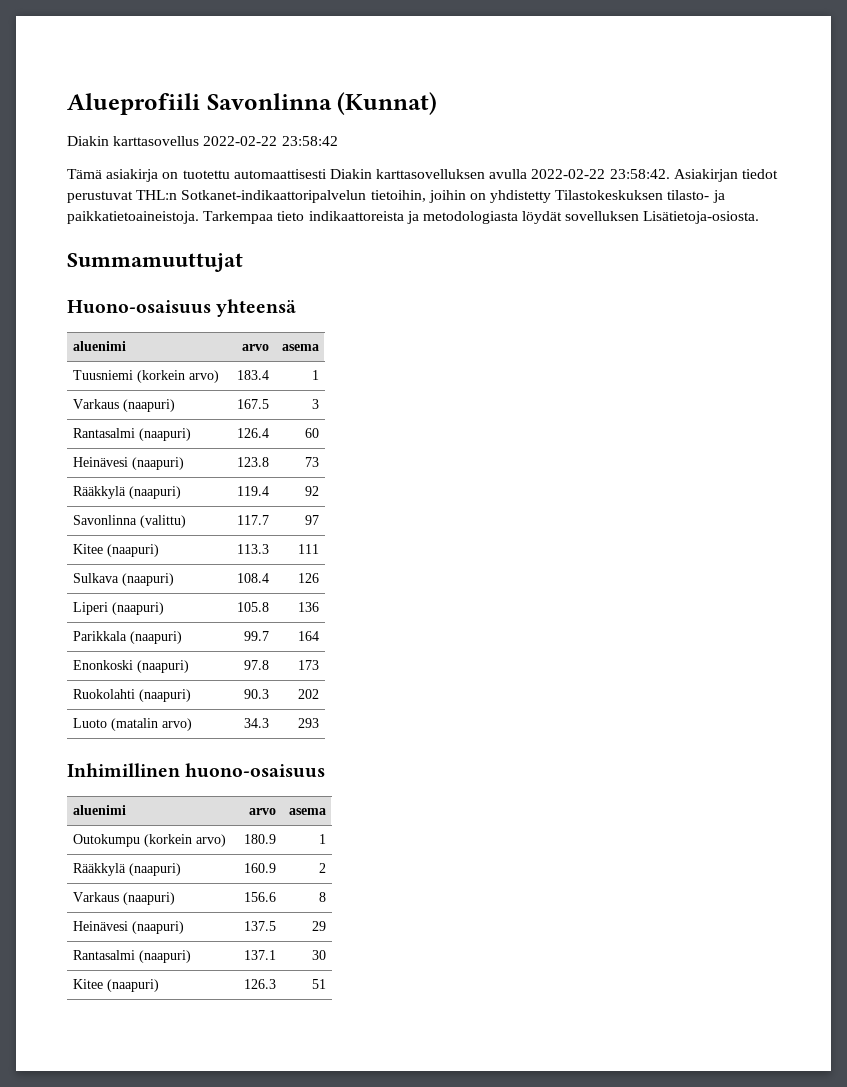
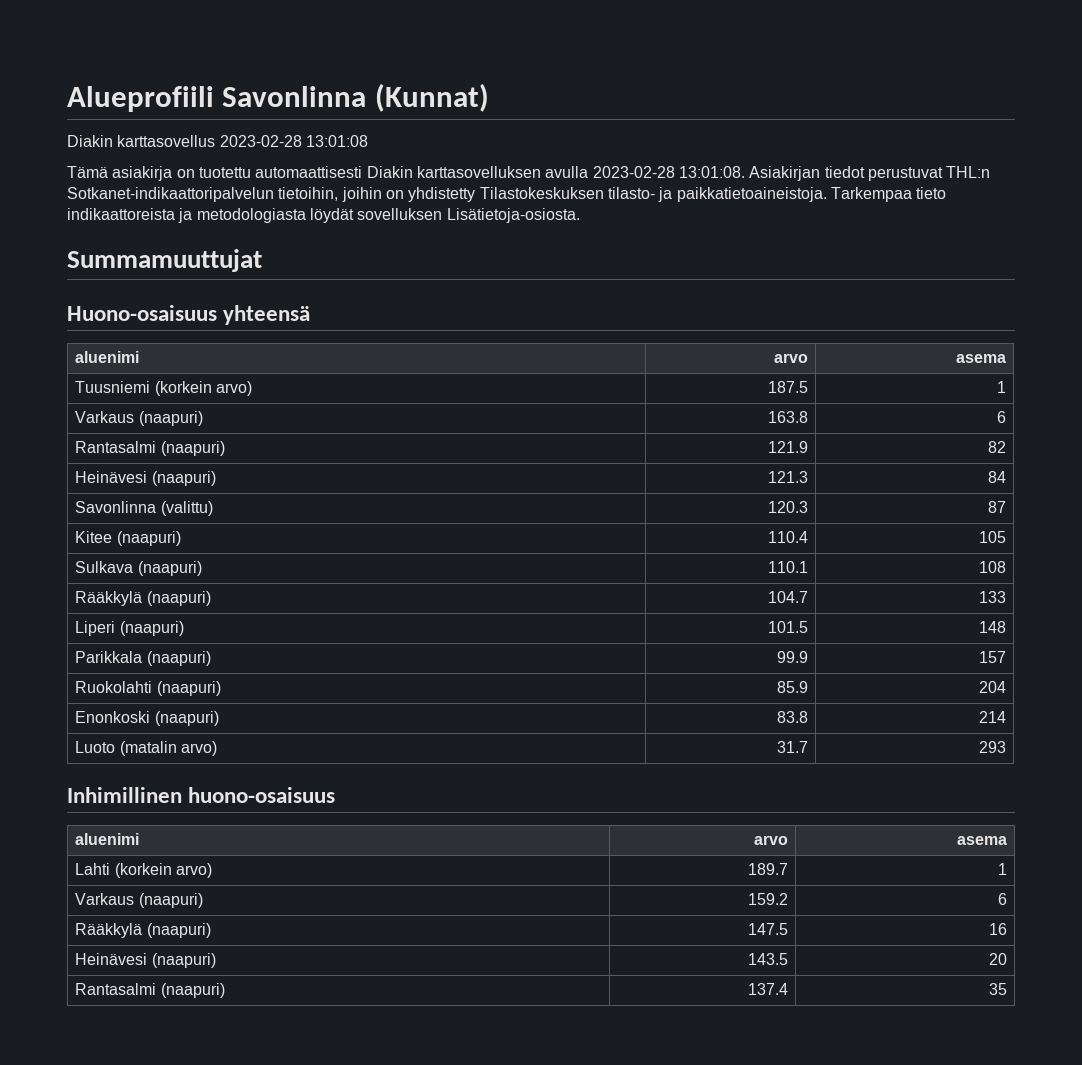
- Diakin karttasovellus 2022-02-22 23:58:42
+ Diakin karttasovellus 2023-02-28 13:01:08
- Tämä asiakirja on tuotettu automaattisesti Diakin karttasovelluksen avulla 2022-02-22 23:58:42.
+ Tämä asiakirja on tuotettu automaattisesti Diakin karttasovelluksen avulla 2023-02-28 13:01:08.
- Tuusniemi (korkein arvo) | 183.4 | 1
- Varkaus (naapuri) | 167.5 | 3
- Rantasalmi (naapuri) | 126.4 | 60
- Heinävesi (naapuri) | 123.8 | 73
- Rääkkylä (naapuri) | 119.4 | 92
- Savonlinna (valittu) | 117.7 | 97
- Kitee (naapuri) | 113.3 | 111
- Sulkava (naapuri) | 108.4 | 126
+ Tuusniemi (korkein arvo) | 187.5 | 1
+ Varkaus (naapuri) | 163.8 | 6
+ Rantasalmi (naapuri) | 121.9 | 82
+ Heinävesi (naapuri) | 121.3 | 84
+ Savonlinna (valittu) | 120.3 | 87
+ Kitee (naapuri) | 110.4 | 105
+ Sulkava (naapuri) | 110.1 | 108
+ Rääkkylä (naapuri) | 104.7 | 133
- Liperi (naapuri) | 105.8 | 136
+ Liperi (naapuri) | 101.5 | 148
- Parikkala (naapuri) | 99.7 | 164
- Enonkoski (naapuri) | 97.8 | 173
- Ruokolahti (naapuri) | 90.3 | 202
+ Parikkala (naapuri) | 99.9 | 157
+ Ruokolahti (naapuri) | 85.9 | 204
+ Enonkoski (naapuri) | 83.8 | 214
- Luoto (matalin arvo) | 34.3 | 293
+ Luoto (matalin arvo) | 31.7 | 293
- Outokumpu (korkein arvo) | 180.9 | 1
- Rääkkylä (naapuri) | 160.9 | 2
- Varkaus (naapuri) | 156.6 | 8
- Heinävesi (naapuri) | 137.5 | 29
- Rantasalmi (naapuri) | 137.1 | 30
- Kitee (naapuri) | 126.3 | 51
+ Lahti (korkein arvo) | 189.7 | 1
+ Varkaus (naapuri) | 159.2 | 6
+ Rääkkylä (naapuri) | 147.5 | 16
+ Heinävesi (naapuri) | 143.5 | 20
+ Rantasalmi (naapuri) | 137.4 | 35

